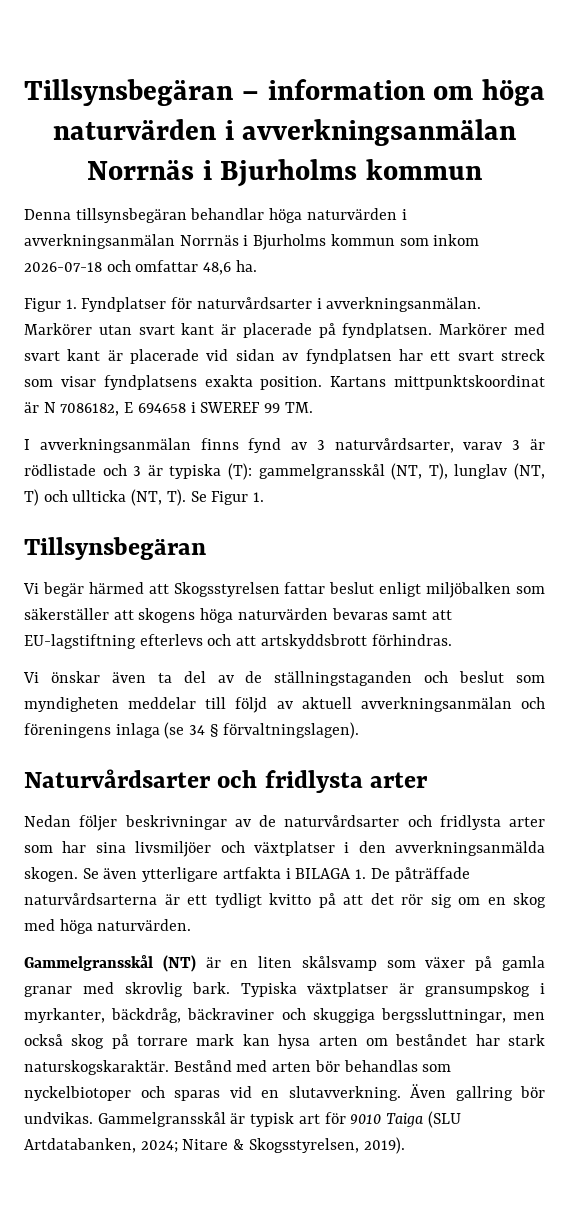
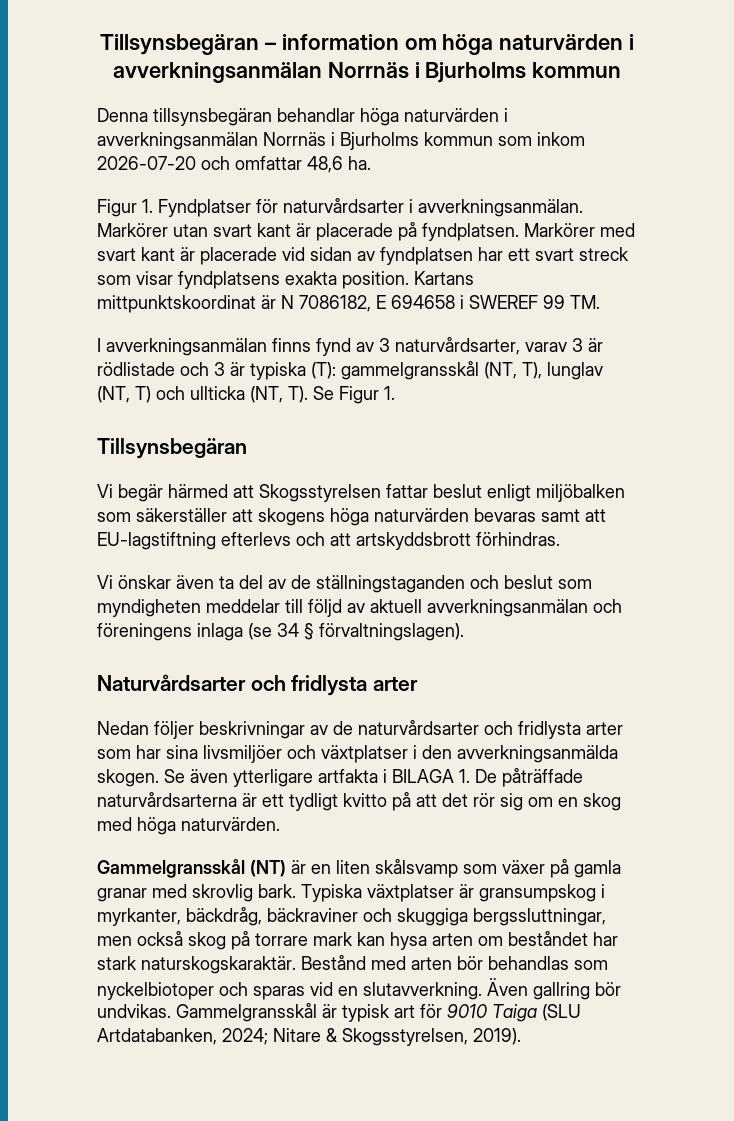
- Denna tillsynsbegäran behandlar höga naturvärden i avverkningsanmälan Norrnäs i Bjurholms kommun som inkom 2026-07-18 och omfattar 48,6 ha.
+ Denna tillsynsbegäran behandlar höga naturvärden i avverkningsanmälan Norrnäs i Bjurholms kommun som inkom 2026-07-20 och omfattar 48,6 ha.

